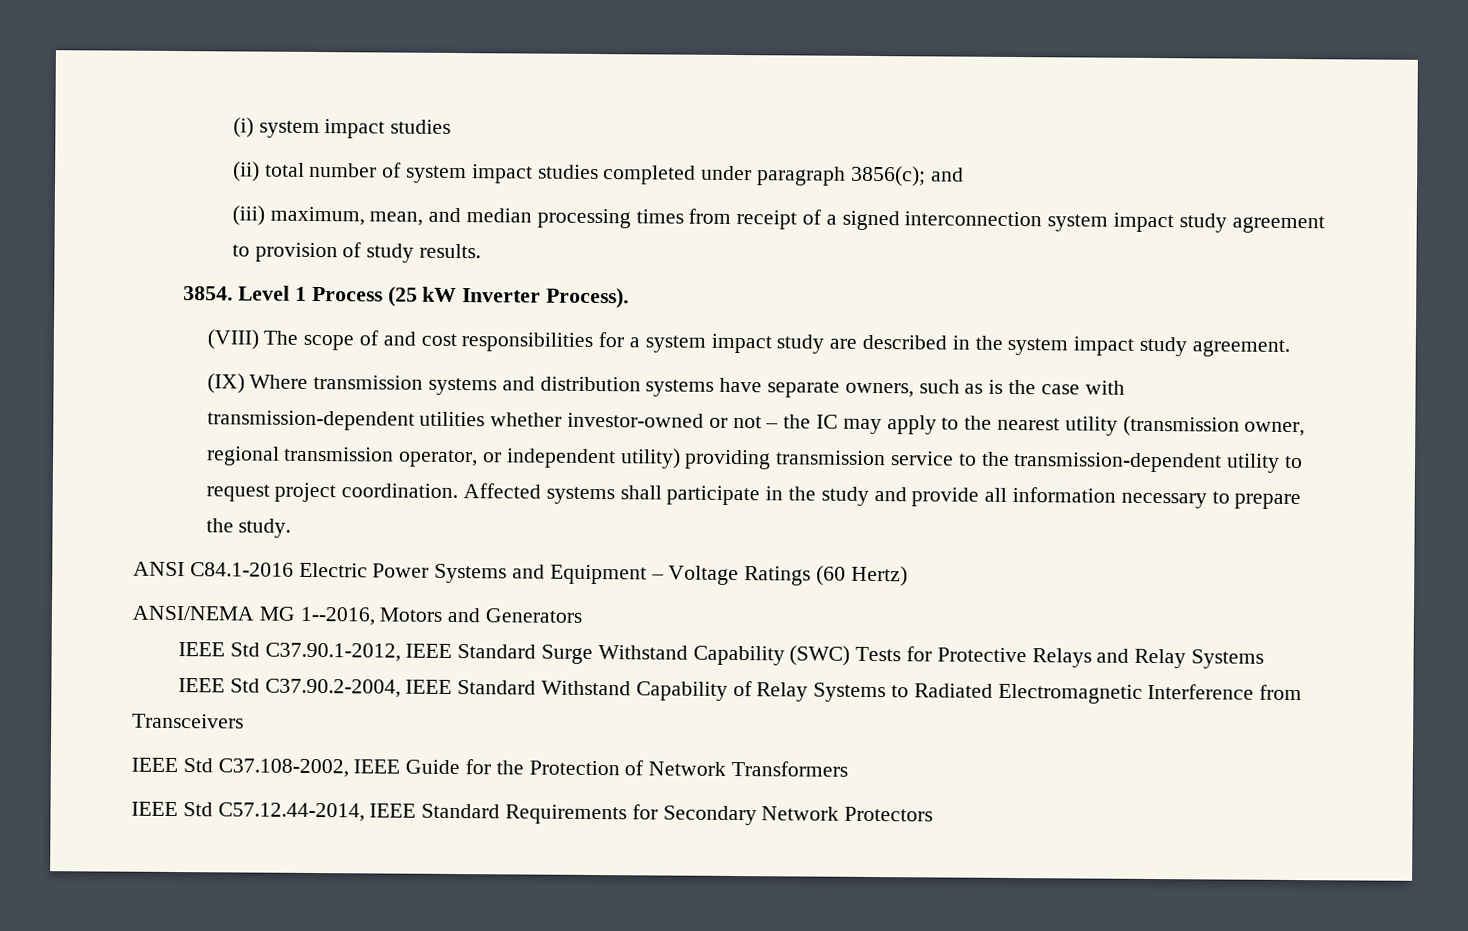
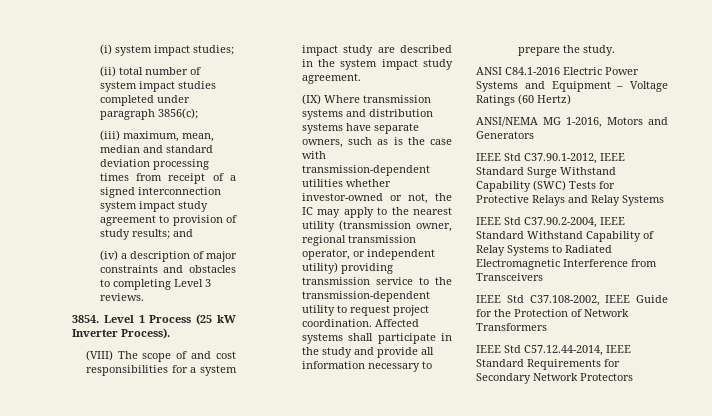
- (i) system impact studies
+ (i) system impact studies;
- (ii) total number of system impact studies completed under paragraph 3856(c); and
+ (ii) total number of system impact studies completed under paragraph 3856(c);
- (iii) maximum, mean, and median processing times from receipt of a signed interconnection system impact study agreement to provision of study results.
+ (iii) maximum, mean, median and standard deviation processing times from receipt of a signed interconnection system impact study agreement to provision of study results; and
+ (iv) a description of major constraints and obstacles to completing Level 3 reviews.
- (IX) Where transmission systems and distribution systems have separate owners, such as is the case with transmission-dependent utilities whether investor-owned or not – the IC may apply to the nearest utility (transmission owner, regional transmission operator, or independent utility) providing transmission service to the transmission-dependent utility to request project coordination.
+ (IX) Where transmission systems and distribution systems have separate owners, such as is the case with transmission-dependent utilities whether investor-owned or not, the IC may apply to the nearest utility (transmission owner, regional transmission operator, or independent utility) providing transmission service to the transmission-dependent utility to request project coordination.
- ANSI/NEMA MG 1--2016, Motors and Generators
+ ANSI/NEMA MG 1-2016, Motors and Generators

